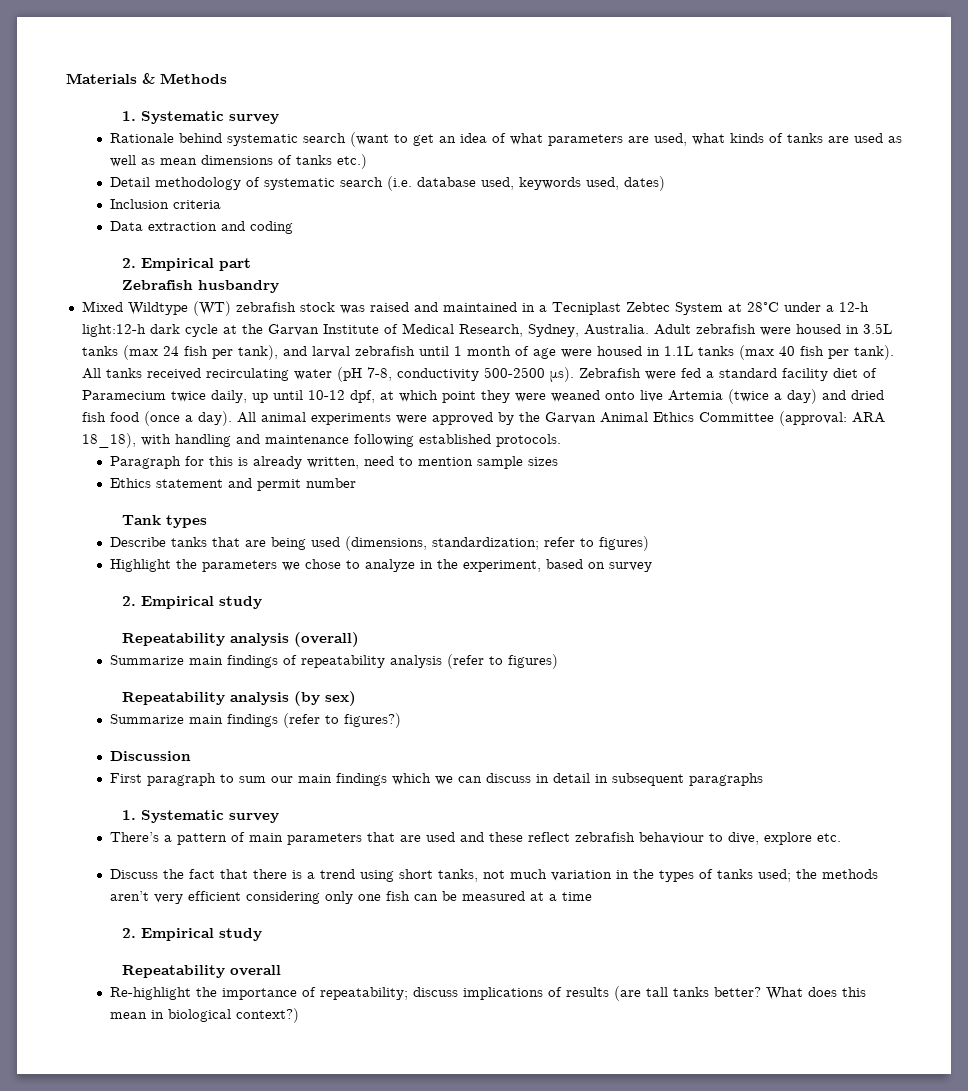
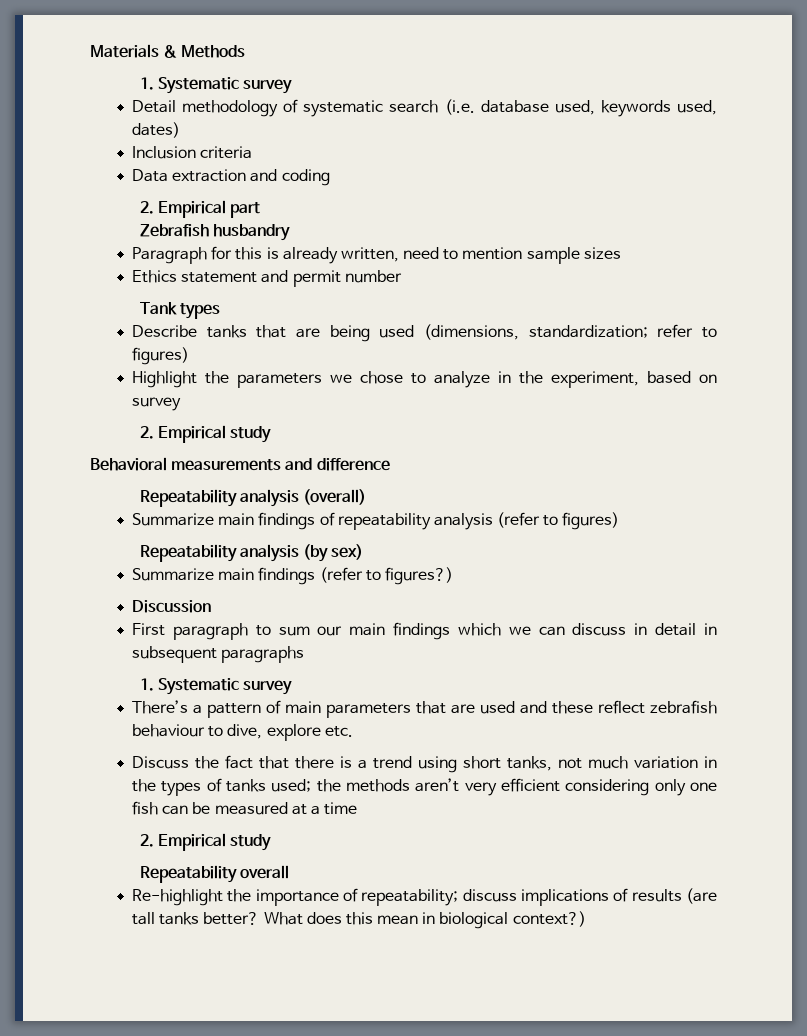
- Rationale behind systematic search (want to get an idea of what parameters are used, what kinds of tanks are used as well as mean dimensions of tanks etc.)
- Mixed Wildtype (WT) zebrafish stock was raised and maintained in a Tecniplast Zebtec System at 28°C under a 12-h light:12-h dark cycle at the Garvan Institute of Medical Research, Sydney, Australia. Adult zebrafish were housed in 3.5L tanks (max 24 fish per tank), and larval zebrafish until 1 month of age were housed in 1.1L tanks (max 40 fish per tank). All tanks received recirculating water (pH 7-8, conductivity 500-2500 μs). Zebrafish were fed a standard facility diet of Paramecium twice daily, up until 10-12 dpf, at which point they were weaned onto live Artemia (twice a day) and dried fish food (once a day). All animal experiments were approved by the Garvan Animal Ethics Committee (approval: ARA 18_18), with handling and maintenance following established protocols.
+ Behavioral measurements and difference

